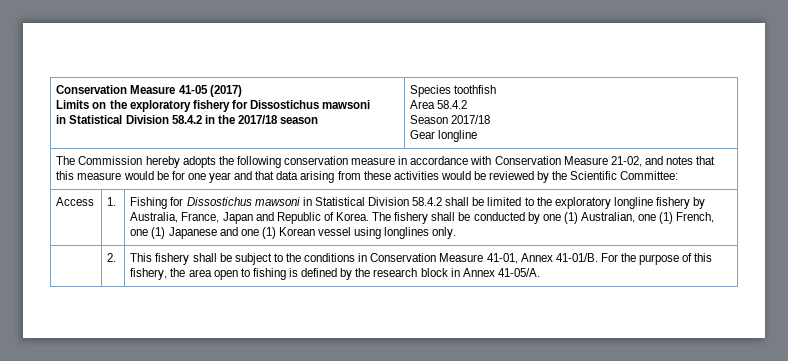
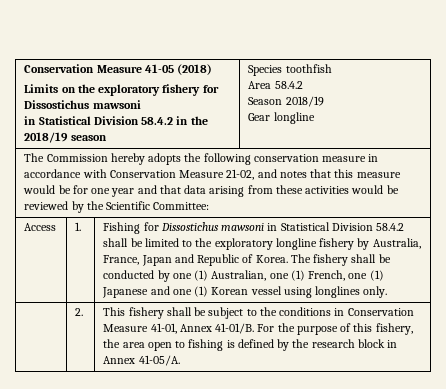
- Conservation Measure 41-05 (2017)
+ Conservation Measure 41-05 (2018)
  Limits on the exploratory fishery for Dissostichus mawsoni
- in Statistical Division 58.4.2 in the 2017/18 season | Species toothfish
+ in Statistical Division 58.4.2 in the 2018/19 season | Species toothfish
  Area 58.4.2
- Season 2017/18
+ Season 2018/19

